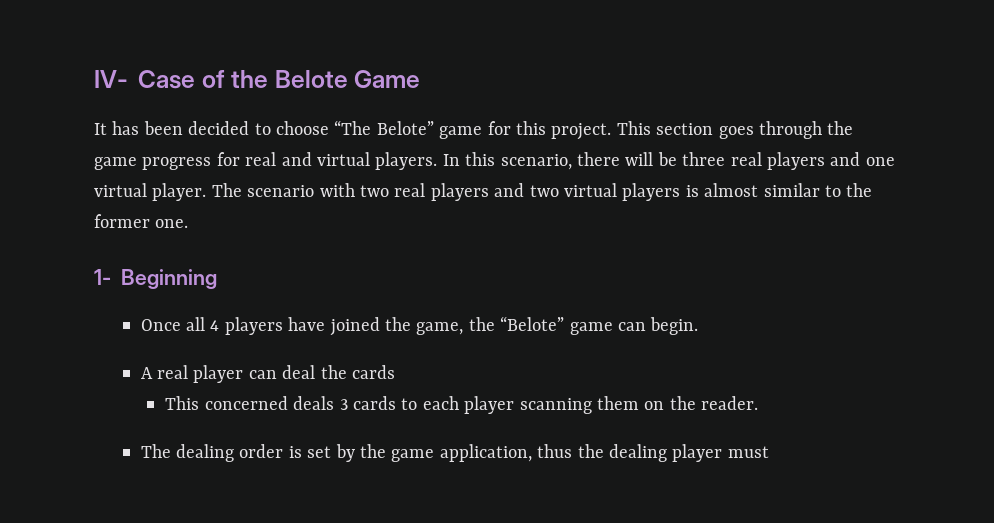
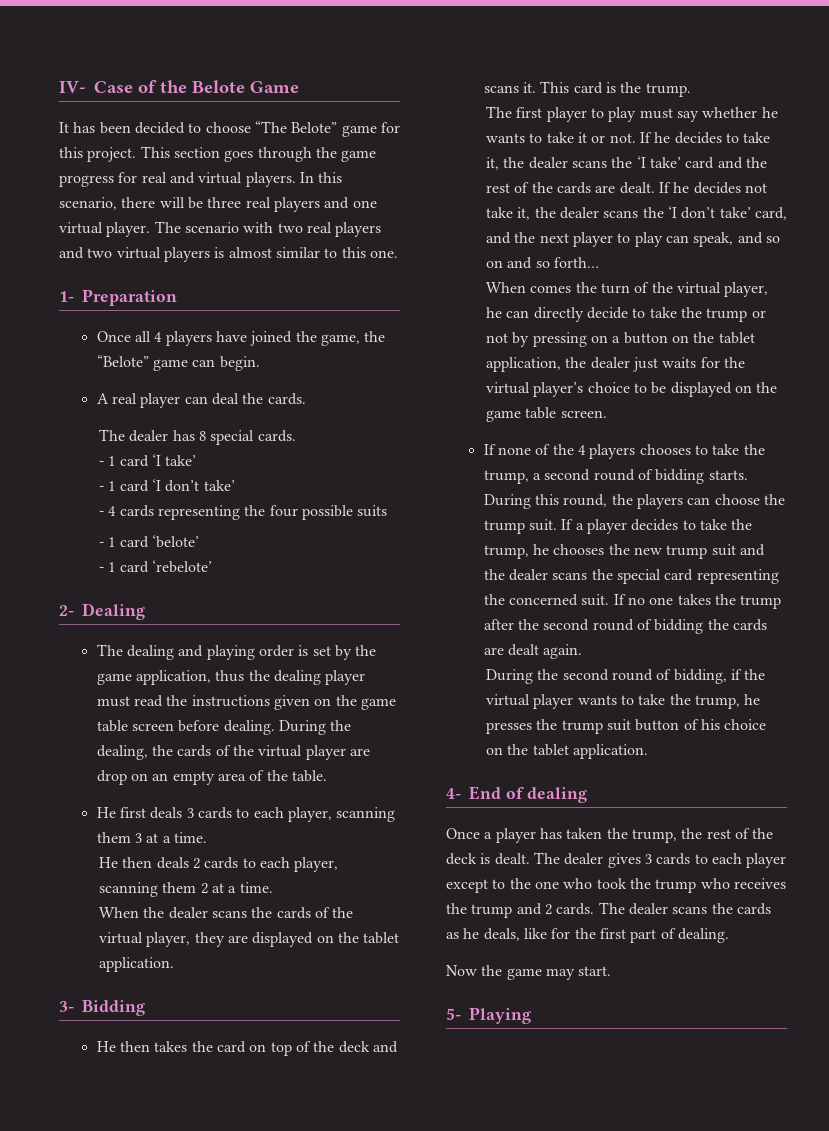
- The scenario with two real players and two virtual players is almost similar to the former one.
+ The scenario with two real players and two virtual players is almost similar to this one.
- 1- Beginning
+ 1- Preparation
- A real player can deal the cards
- This concerned deals 3 cards to each player scanning them on the reader.
+ A real player can deal the cards.
+ The dealer has 8 special cards.
+ - 1 card ‘I take’
+ - 1 card ‘I don’t take’
+ - 4 cards representing the four possible suits
+ - 1 card ‘belote’
+ - 1 card ‘rebelote’
+ 2- Dealing
- The dealing order is set by the game application, thus the dealing player must
+ The dealing and playing order is set by the game application, thus the dealing player must read the instructions given on the game table screen before dealing. During the dealing, the cards of the virtual player are drop on an empty area of the table.
+ He first deals 3 cards to each player, scanning them 3 at a time.
+ He then deals 2 cards to each player, scanning them 2 at a time.
+ When the dealer scans the cards of the virtual player, they are displayed on the tablet application.
+ 3- Bidding
+ He then takes the card on top of the deck and scans it. This card is the trump.
+ The first player to play must say whether he wants to take it or not. If he decides to take it, the dealer scans the ‘I take’ card and the rest of the cards are dealt. If he decides not take it, the dealer scans the ‘I don’t take’ card, and the next player to play can speak, and so on and so forth…
+ When comes the turn of the virtual player, he can directly decide to take the trump or not by pressing on a button on the tablet application, the dealer just waits for the virtual player’s choice to be displayed on the game table screen.
+ If none of the 4 players chooses to take the trump, a second round of bidding starts. During this round, the players can choose the trump suit. If a player decides to take the trump, he chooses the new trump suit and the dealer scans the special card representing the concerned suit. If no one takes the trump after the second round of bidding the cards are dealt again.
+ During the second round of bidding, if the virtual player wants to take the trump, he presses the trump suit button of his choice on the tablet application.
+ 4- End of dealing
+ Once a player has taken the trump, the rest of the deck is dealt. The dealer gives 3 cards to each player except to the one who took the trump who receives the trump and 2 cards. The dealer scans the cards as he deals, like for the first part of dealing.
+ Now the game may start.
+ 5- Playing

